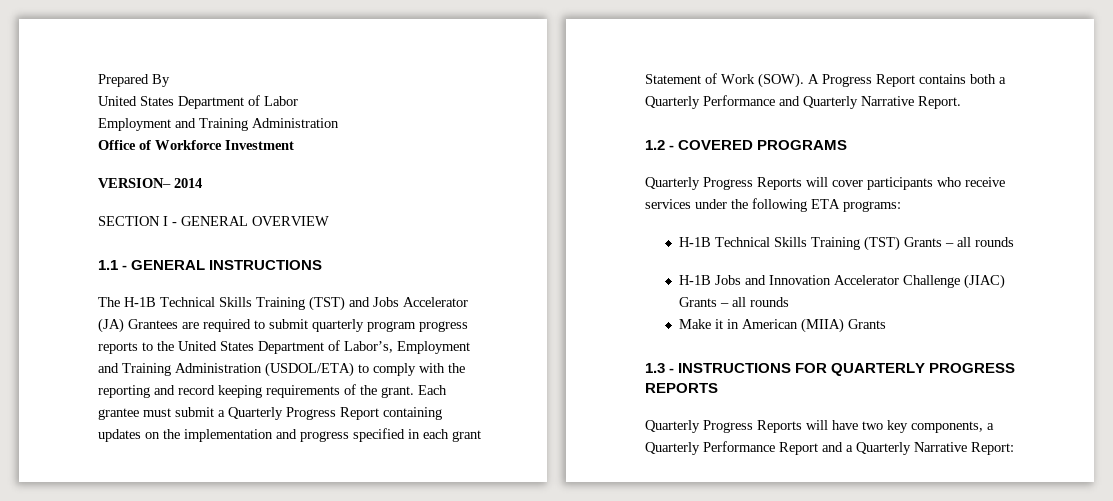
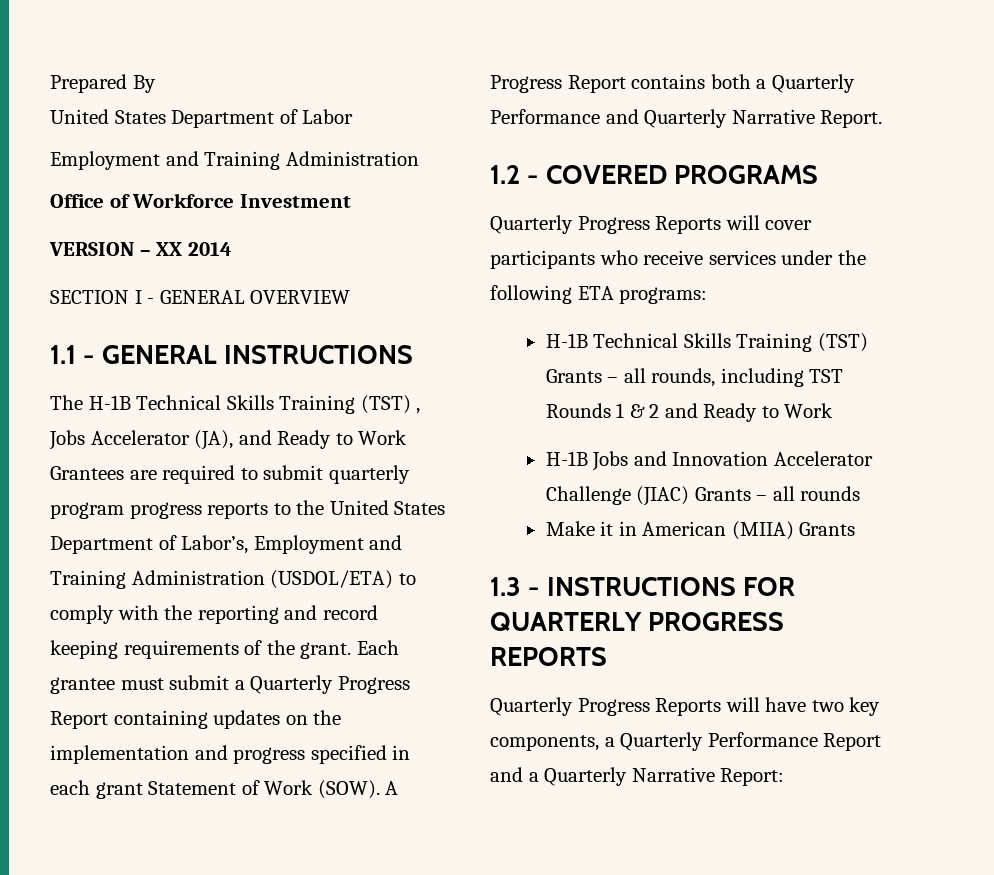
- VERSION– 2014
+ VERSION – XX 2014
- The H-1B Technical Skills Training (TST) and Jobs Accelerator (JA) Grantees are required to submit quarterly program progress reports to the United States Department of Labor’s, Employment and Training Administration (USDOL/ETA) to comply with the reporting and record keeping requirements of the grant.
+ The H-1B Technical Skills Training (TST) , Jobs Accelerator (JA), and Ready to Work Grantees are required to submit quarterly program progress reports to the United States Department of Labor’s, Employment and Training Administration (USDOL/ETA) to comply with the reporting and record keeping requirements of the grant.
- H-1B Technical Skills Training (TST) Grants – all rounds
+ H-1B Technical Skills Training (TST) Grants – all rounds, including TST Rounds 1 & 2 and Ready to Work

